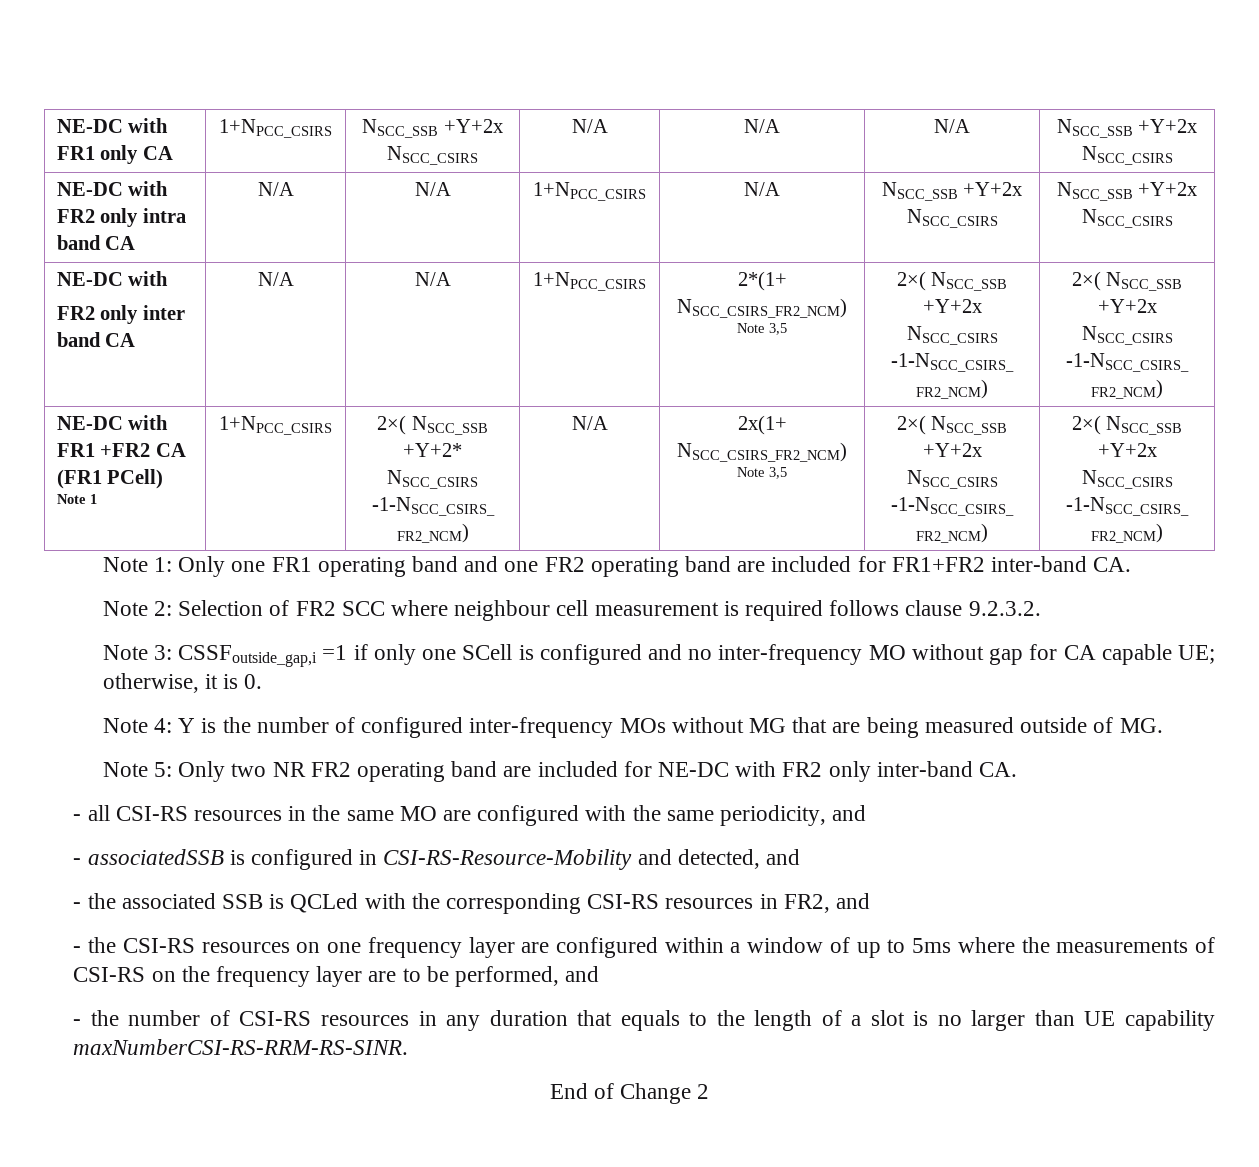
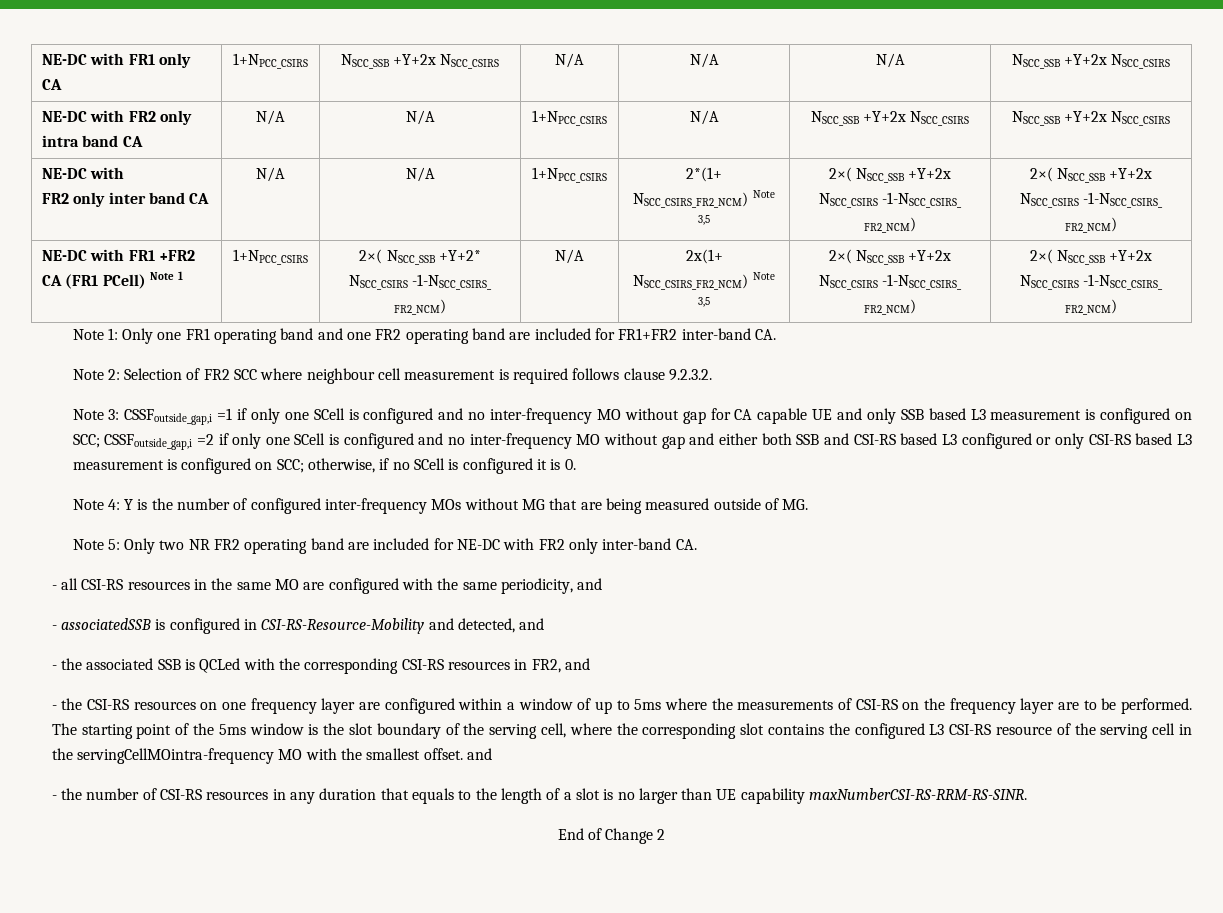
- Note 3: CSSFoutside_gap,i =1 if only one SCell is configured and no inter-frequency MO without gap for CA capable UE; otherwise, it is 0.
+ Note 3: CSSFoutside_gap,i =1 if only one SCell is configured and no inter-frequency MO without gap for CA capable UE and only SSB based L3 measurement is configured on SCC; CSSFoutside_gap,i =2 if only one SCell is configured and no inter-frequency MO without gap and either both SSB and CSI-RS based L3 configured or only CSI-RS based L3 measurement is configured on SCC; otherwise, if no SCell is configured it is 0.
- - the CSI-RS resources on one frequency layer are configured within a window of up to 5ms where the measurements of CSI-RS on the frequency layer are to be performed, and
+ - the CSI-RS resources on one frequency layer are configured within a window of up to 5ms where the measurements of CSI-RS on the frequency layer are to be performed. The starting point of the 5ms window is the slot boundary of the serving cell, where the corresponding slot contains the configured L3 CSI-RS resource of the serving cell in the servingCellMOintra-frequency MO with the smallest offset. and

